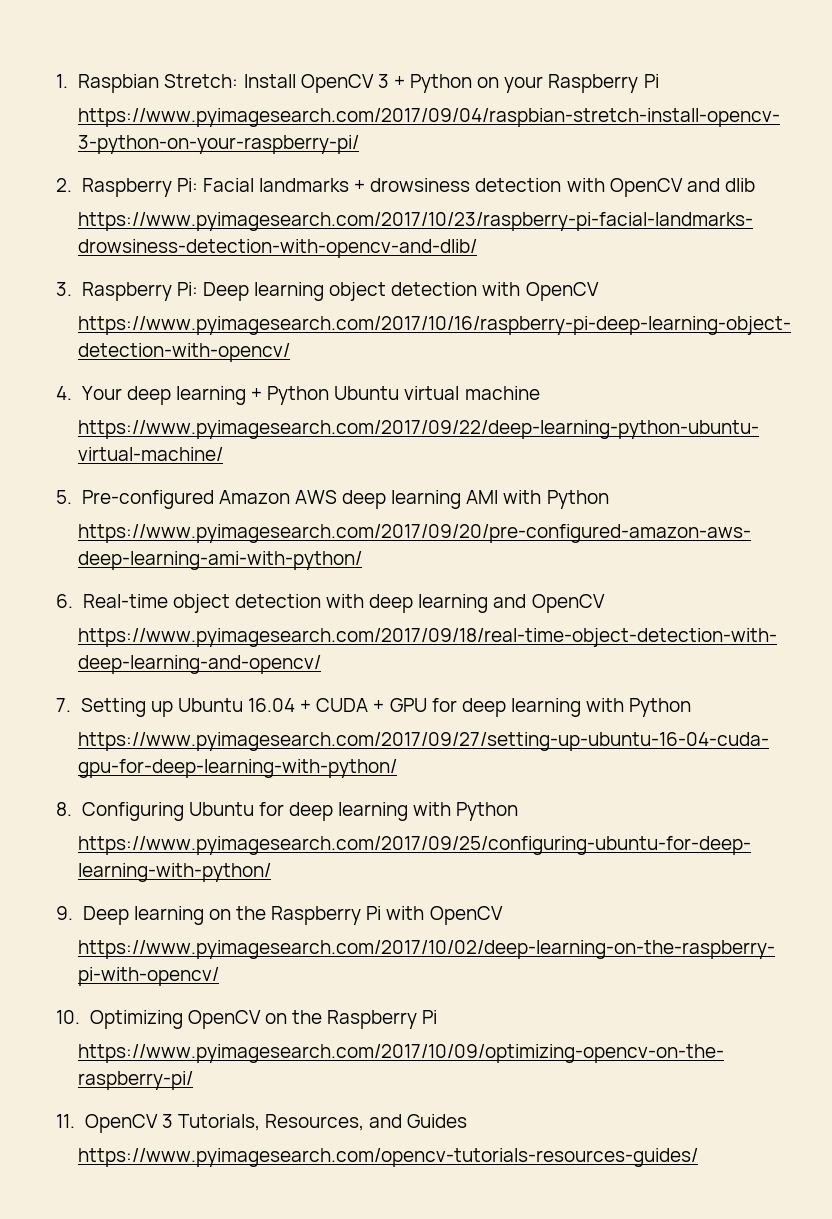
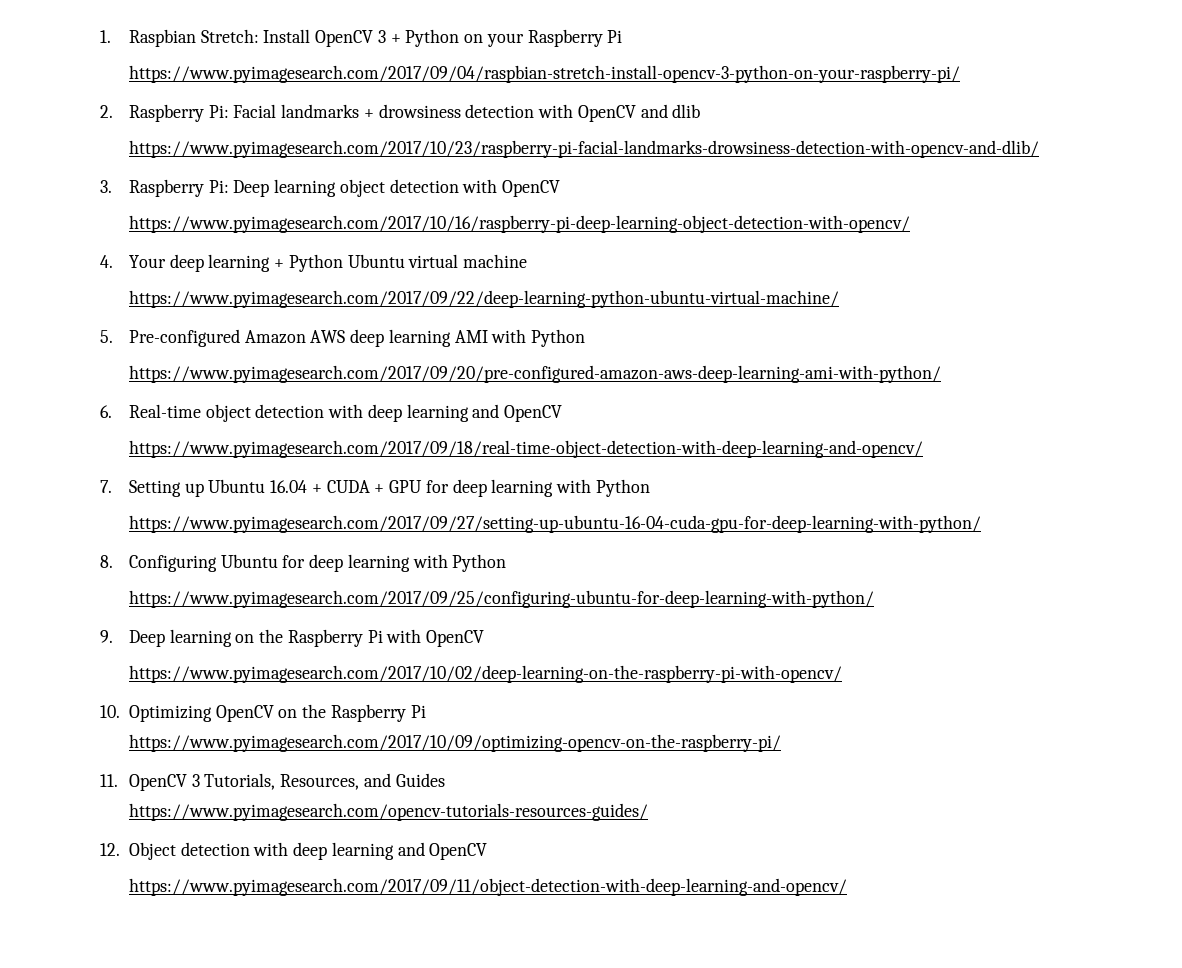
+ 12. Object detection with deep learning and OpenCV
+ https://www.pyimagesearch.com/2017/09/11/object-detection-with-deep-learning-and-opencv/

